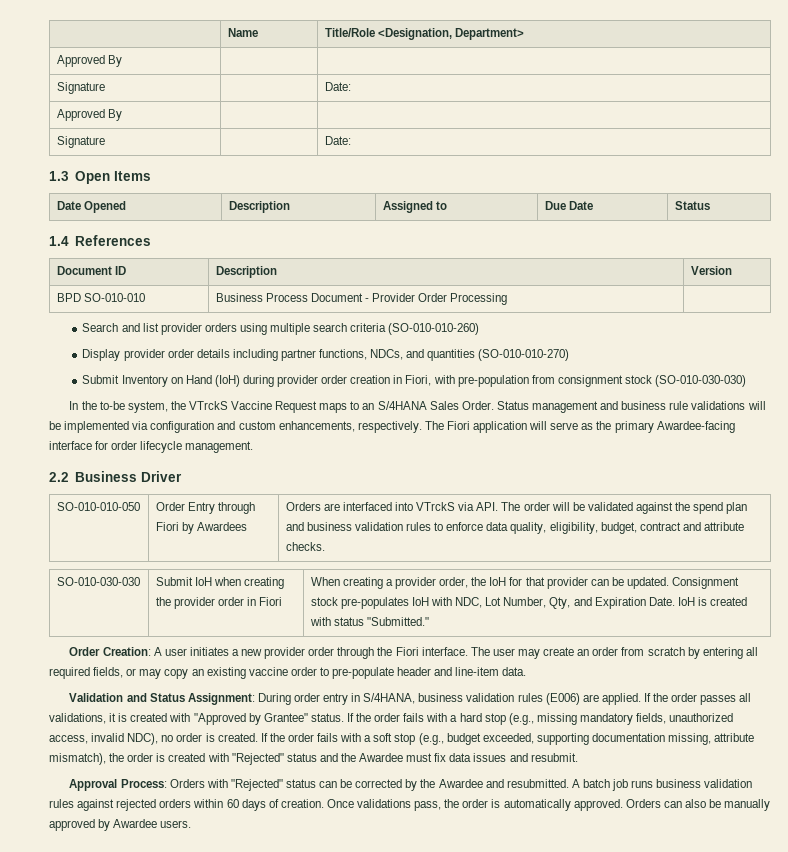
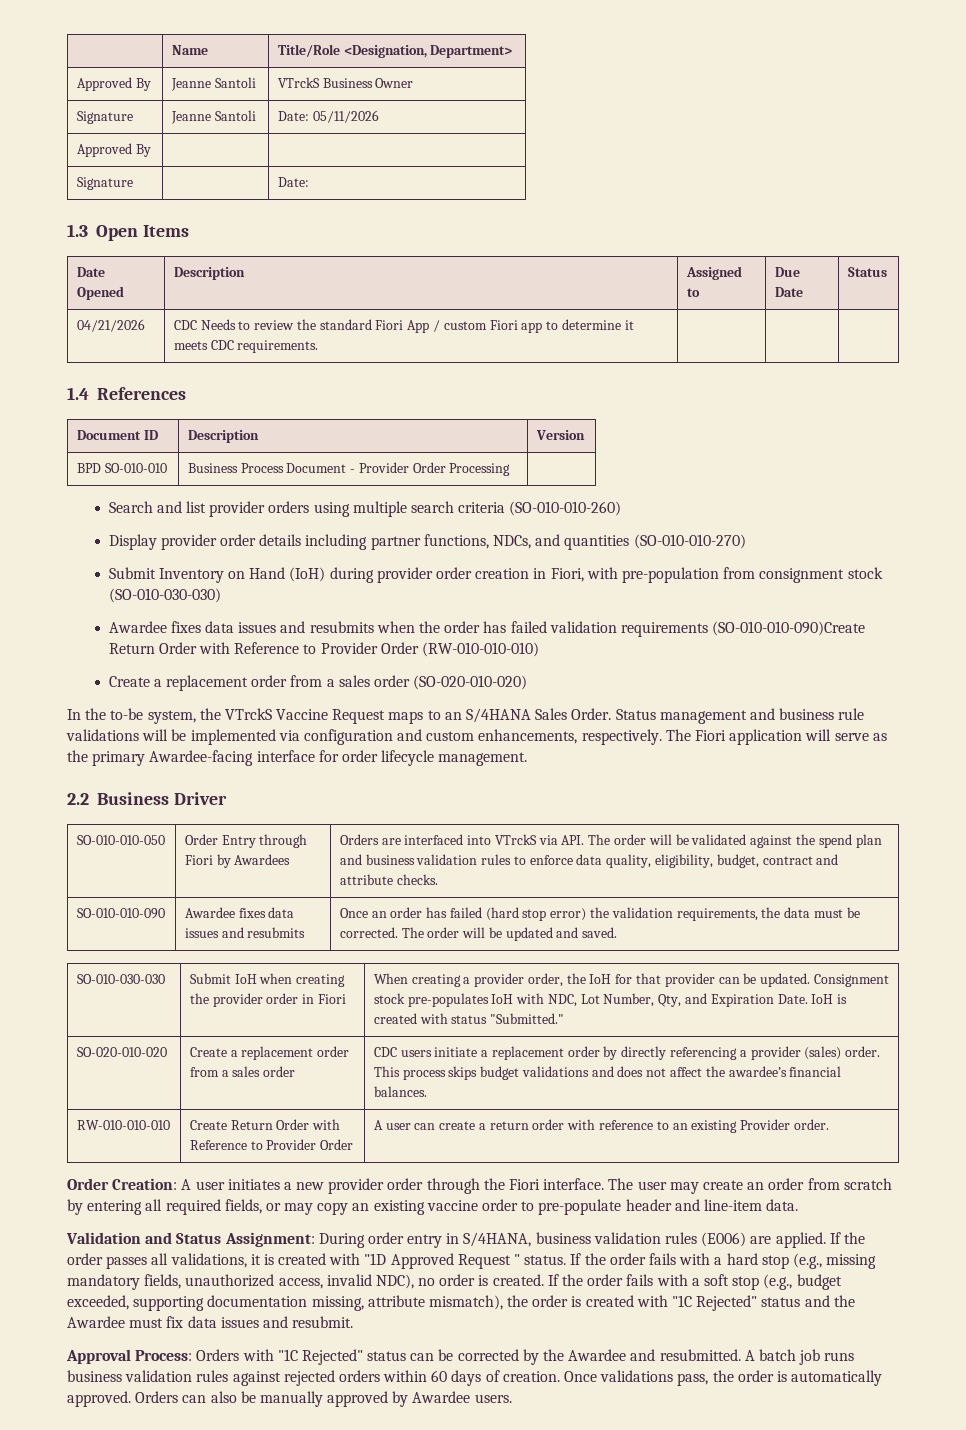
  | Name | Title/Role <Designation, Department>
- Approved By | |
- Signature | | Date:
+ Approved By | Jeanne Santoli | VTrckS Business Owner
+ Signature | Jeanne Santoli | Date: 05/11/2026
+ 04/21/2026 | CDC Needs to review the standard Fiori App / custom Fiori app to determine it meets CDC requirements. | | |
+ Awardee fixes data issues and resubmits when the order has failed validation requirements (SO-010-010-090)Create Return Order with Reference to Provider Order (RW-010-010-010)
+ Create a replacement order from a sales order (SO-020-010-020)
+ SO-010-010-090 | Awardee fixes data issues and resubmits | Once an order has failed (hard stop error) the validation requirements, the data must be corrected. The order will be updated and saved.
+ SO-020-010-020 | Create a replacement order from a sales order | CDC users initiate a replacement order by directly referencing a provider (sales) order. This process skips budget validations and does not affect the awardee’s financial balances.
+ RW-010-010-010 | Create Return Order with Reference to Provider Order | A user can create a return order with reference to an existing Provider order.
- If the order passes all validations, it is created with "Approved by Grantee" status.
+ If the order passes all validations, it is created with "1D Approved Request " status.
- If the order fails with a soft stop (e.g., budget exceeded, supporting documentation missing, attribute mismatch), the order is created with "Rejected" status and the Awardee must fix data issues and resubmit.
+ If the order fails with a soft stop (e.g., budget exceeded, supporting documentation missing, attribute mismatch), the order is created with "1C Rejected" status and the Awardee must fix data issues and resubmit.
- Approval Process: Orders with "Rejected" status can be corrected by the Awardee and resubmitted.
+ Approval Process: Orders with "1C Rejected" status can be corrected by the Awardee and resubmitted.

